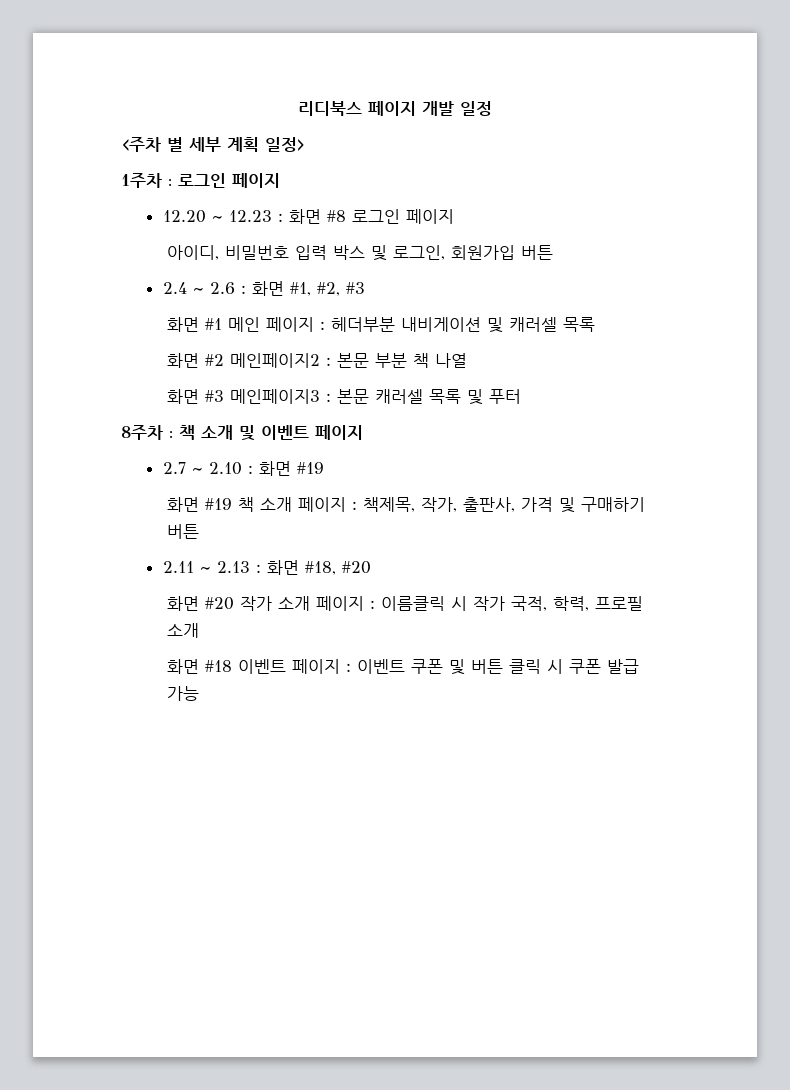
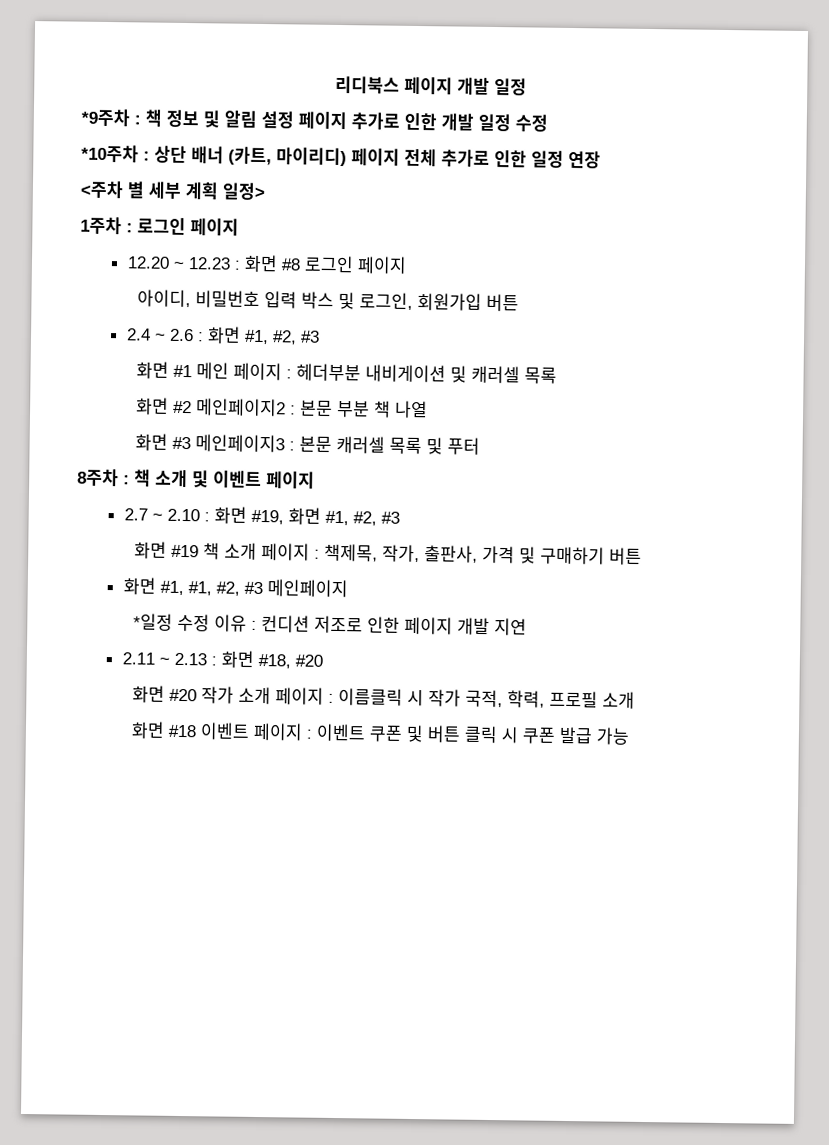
+ *9주차 : 책 정보 및 알림 설정 페이지 추가로 인한 개발 일정 수정
+ *10주차 : 상단 배너 (카트, 마이리디) 페이지 전체 추가로 인한 일정 연장
- 2.7 ~ 2.10 : 화면 #19
+ 2.7 ~ 2.10 : 화면 #19, 화면 #1, #2, #3
+ 화면 #1, #1, #2, #3 메인페이지
+ *일정 수정 이유 : 컨디션 저조로 인한 페이지 개발 지연

